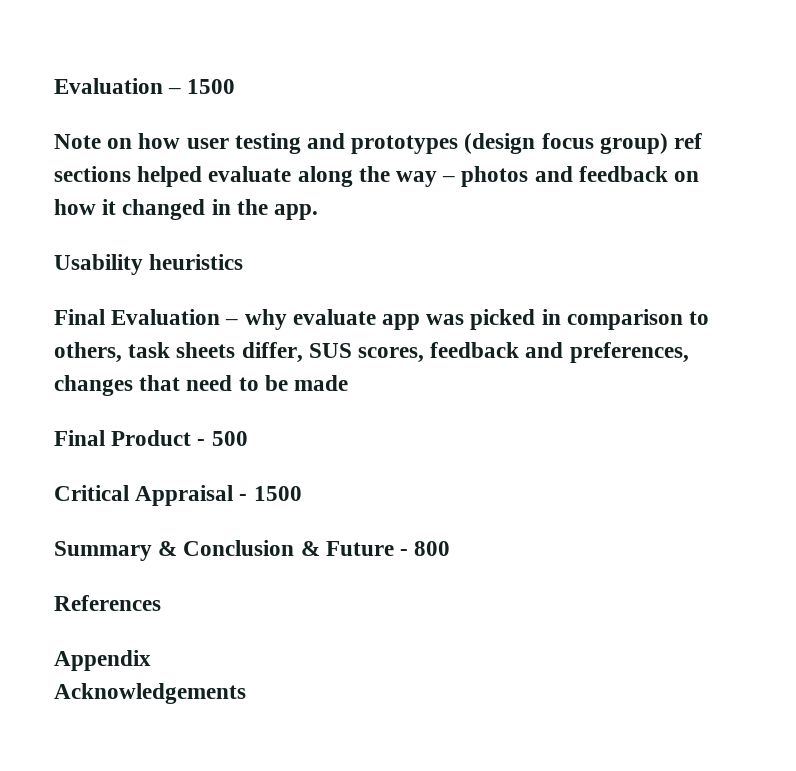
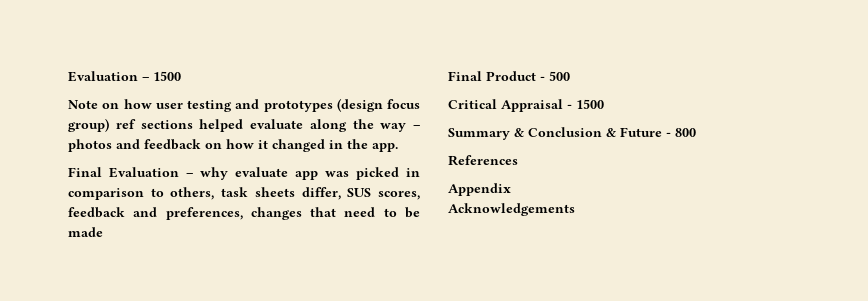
- Usability heuristics

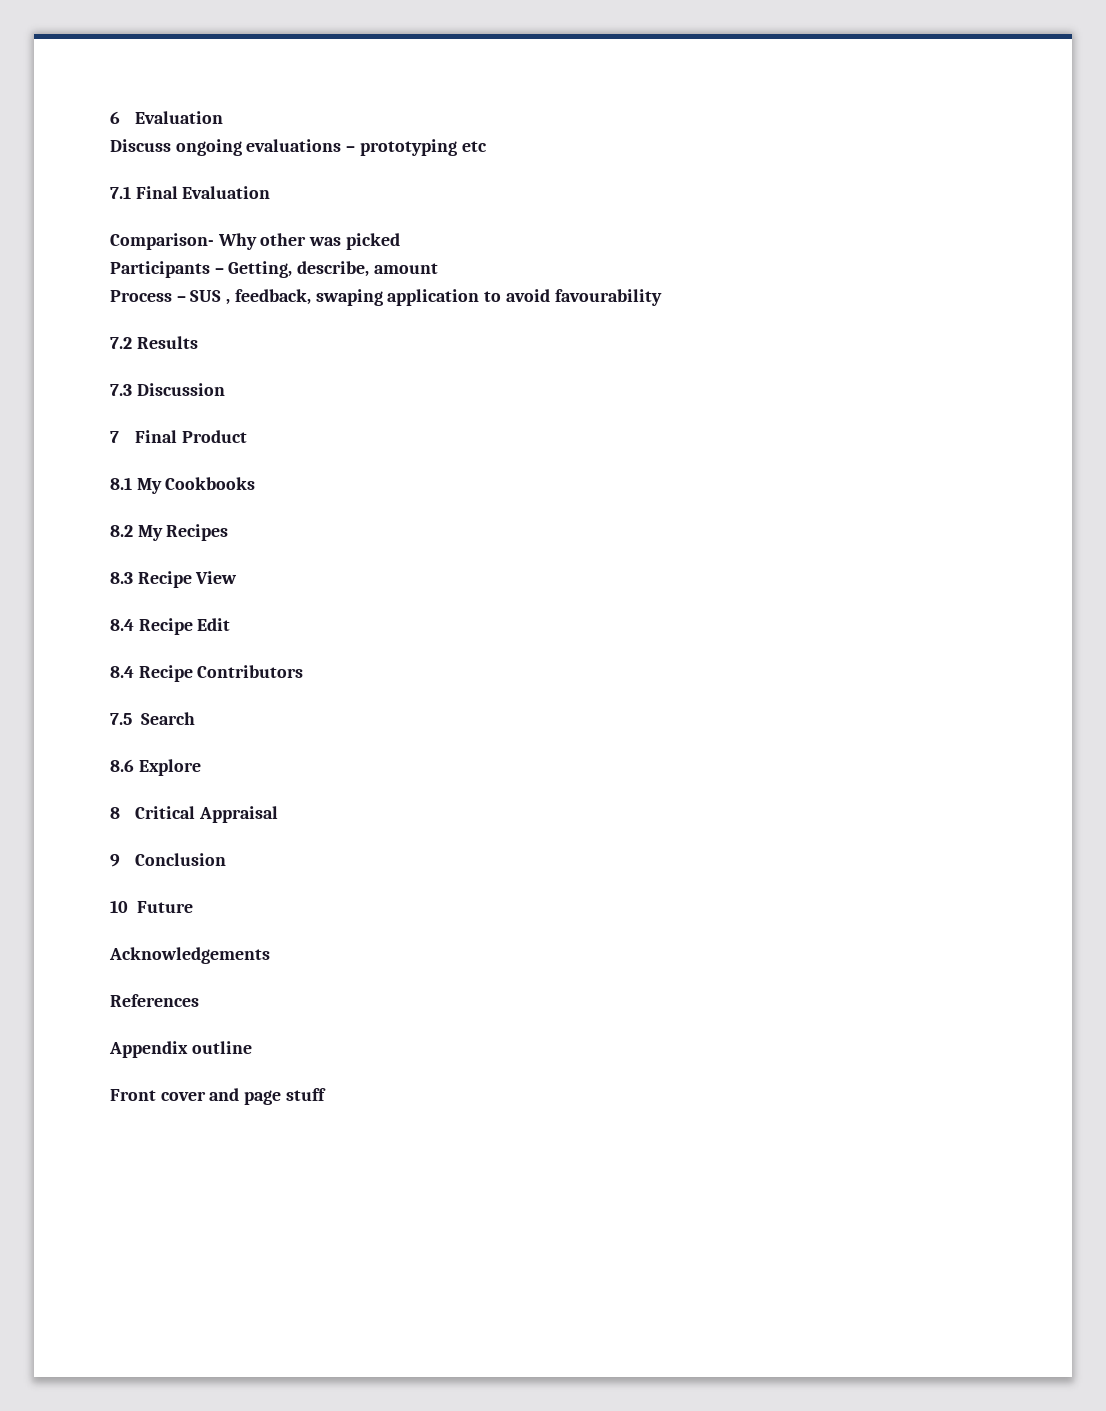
- Evaluation – 1500
- Note on how user testing and prototypes (design focus group) ref sections helped evaluate along the way – photos and feedback on how it changed in the app.
- Final Evaluation – why evaluate app was picked in comparison to others, task sheets differ, SUS scores, feedback and preferences, changes that need to be made
- Final Product - 500
- Critical Appraisal - 1500
- Summary & Conclusion & Future - 800
+ 6 Evaluation
+ Discuss ongoing evaluations – prototyping etc
+ 7.1 Final Evaluation
+ Comparison- Why other was picked
+ Participants – Getting, describe, amount
+ Process – SUS , feedback, swaping application to avoid favourability
+ 7.2 Results
+ 7.3 Discussion
+ 7 Final Product
+ 8.1 My Cookbooks
+ 8.2 My Recipes
+ 8.3 Recipe View
+ 8.4 Recipe Edit
+ 8.4 Recipe Contributors
+ 7.5 Search
+ 8.6 Explore
+ 8 Critical Appraisal
+ 9 Conclusion
+ 10 Future
+ Acknowledgements
- Appendix
- Acknowledgements
+ Appendix outline
+ Front cover and page stuff

